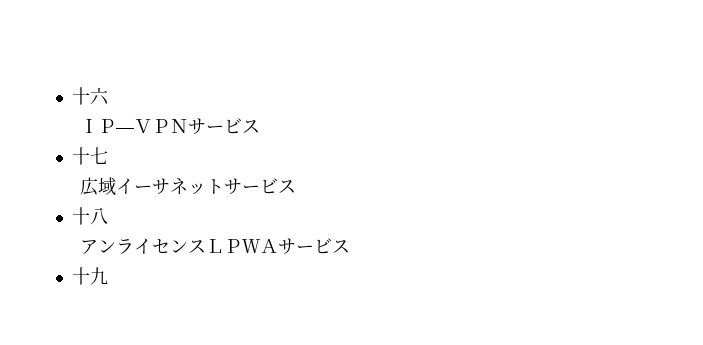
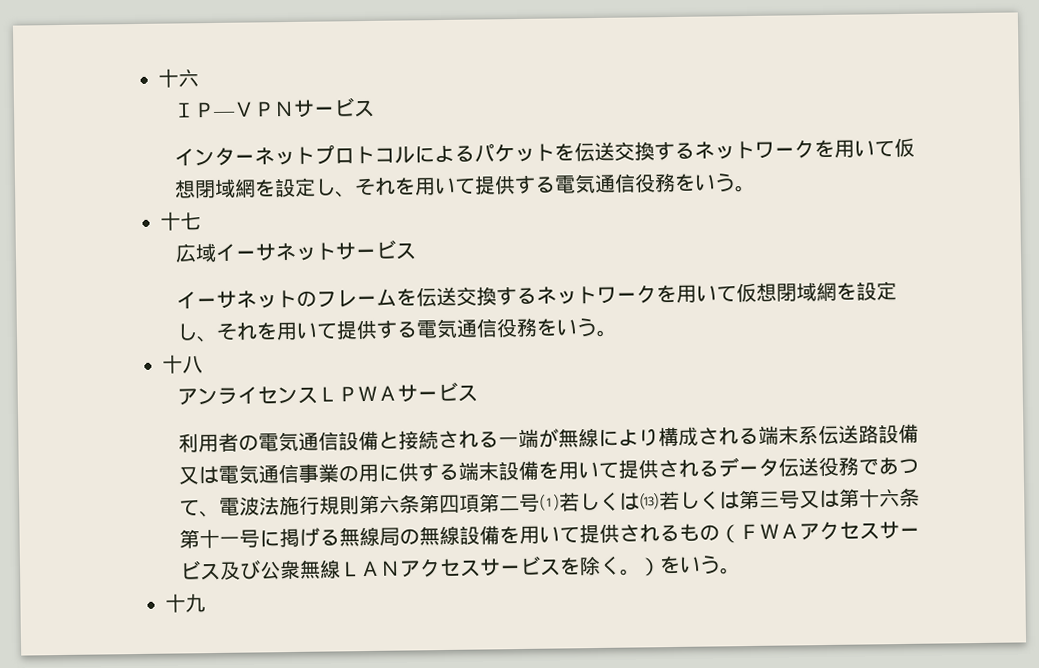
+ インターネットプロトコルによるパケットを伝送交換するネットワークを用いて仮想閉域網を設定し、それを用いて提供する電気通信役務をいう。
+ イーサネットのフレームを伝送交換するネットワークを用いて仮想閉域網を設定し、それを用いて提供する電気通信役務をいう。
+ 利用者の電気通信設備と接続される一端が無線により構成される端末系伝送路設備又は電気通信事業の用に供する端末設備を用いて提供されるデータ伝送役務であつて、電波法施行規則第六条第四項第二号⑴若しくは⒀若しくは第三号又は第十六条第十一号に掲げる無線局の無線設備を用いて提供されるもの（ＦＷＡアクセスサービス及び公衆無線ＬＡＮアクセスサービスを除く。）をいう。

